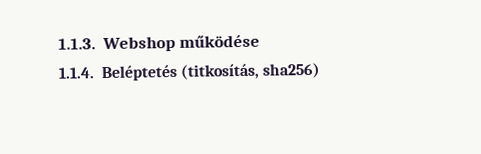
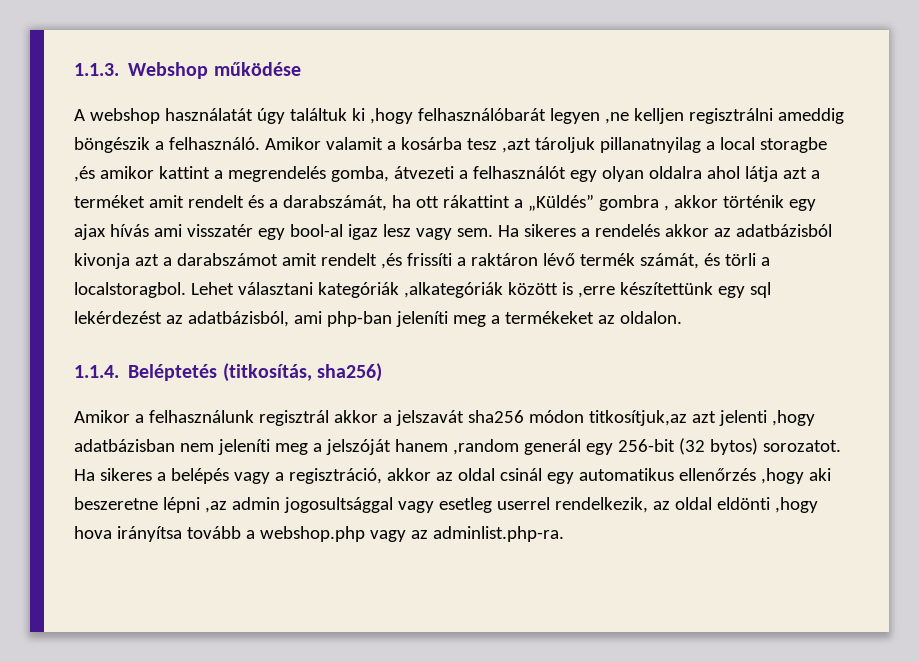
+ A webshop használatát úgy találtuk ki ,hogy felhasználóbarát legyen ,ne kelljen regisztrálni ameddig böngészik a felhasználó. Amikor valamit a kosárba tesz ,azt tároljuk pillanatnyilag a local storagbe ,és amikor kattint a megrendelés gomba, átvezeti a felhasználót egy olyan oldalra ahol látja azt a terméket amit rendelt és a darabszámát, ha ott rákattint a „Küldés” gombra , akkor történik egy ajax hívás ami visszatér egy bool-al igaz lesz vagy sem. Ha sikeres a rendelés akkor az adatbázisból kivonja azt a darabszámot amit rendelt ,és frissíti a raktáron lévő termék számát, és törli a localstoragbol. Lehet választani kategóriák ,alkategóriák között is ,erre készítettünk egy sql lekérdezést az adatbázisból, ami php-ban jeleníti meg a termékeket az oldalon.
  1.1.4. Beléptetés (titkosítás, sha256)
+ Amikor a felhasználunk regisztrál akkor a jelszavát sha256 módon titkosítjuk,az azt jelenti ,hogy adatbázisban nem jeleníti meg a jelszóját hanem ,random generál egy 256-bit (32 bytos) sorozatot. Ha sikeres a belépés vagy a regisztráció, akkor az oldal csinál egy automatikus ellenőrzés ,hogy aki beszeretne lépni ,az admin jogosultsággal vagy esetleg userrel rendelkezik, az oldal eldönti ,hogy hova irányítsa tovább a webshop.php vagy az adminlist.php-ra.

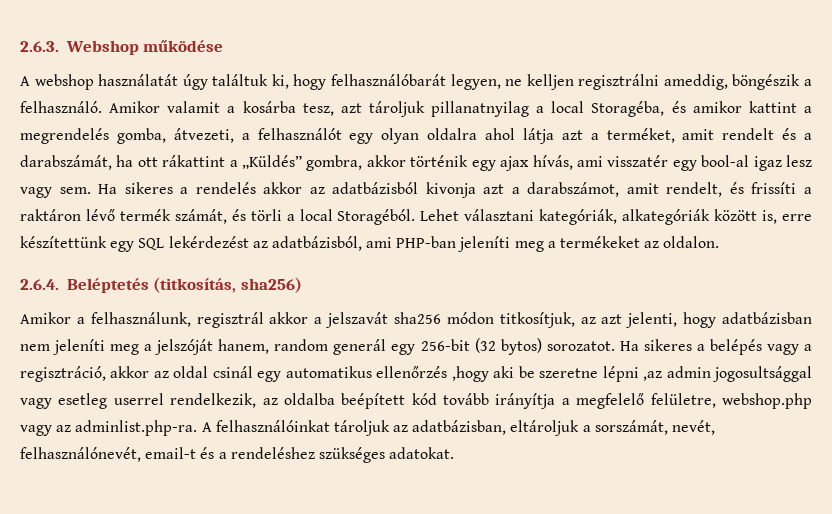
- 1.1.3. Webshop működése
+ 2.6.3. Webshop működése
- A webshop használatát úgy találtuk ki ,hogy felhasználóbarát legyen ,ne kelljen regisztrálni ameddig böngészik a felhasználó.
+ A webshop használatát úgy találtuk ki, hogy felhasználóbarát legyen, ne kelljen regisztrálni ameddig, böngészik a felhasználó.
- Amikor valamit a kosárba tesz ,azt tároljuk pillanatnyilag a local storagbe ,és amikor kattint a megrendelés gomba, átvezeti a felhasználót egy olyan oldalra ahol látja azt a terméket amit rendelt és a darabszámát, ha ott rákattint a „Küldés” gombra , akkor történik egy ajax hívás ami visszatér egy bool-al igaz lesz vagy sem.
+ Amikor valamit a kosárba tesz, azt tároljuk pillanatnyilag a local Storagéba, és amikor kattint a megrendelés gomba, átvezeti, a felhasználót egy olyan oldalra ahol látja azt a terméket, amit rendelt és a darabszámát, ha ott rákattint a „Küldés” gombra, akkor történik egy ajax hívás, ami visszatér egy bool-al igaz lesz vagy sem.
- Ha sikeres a rendelés akkor az adatbázisból kivonja azt a darabszámot amit rendelt ,és frissíti a raktáron lévő termék számát, és törli a localstoragbol. Lehet választani kategóriák ,alkategóriák között is ,erre készítettünk egy sql lekérdezést az adatbázisból, ami php-ban jeleníti meg a termékeket az oldalon.
+ Ha sikeres a rendelés akkor az adatbázisból kivonja azt a darabszámot, amit rendelt, és frissíti a raktáron lévő termék számát, és törli a local Storagéból. Lehet választani kategóriák, alkategóriák között is, erre készítettünk egy SQL lekérdezést az adatbázisból, ami PHP-ban jeleníti meg a termékeket az oldalon.
- 1.1.4. Beléptetés (titkosítás, sha256)
+ 2.6.4. Beléptetés (titkosítás, sha256)
- Amikor a felhasználunk regisztrál akkor a jelszavát sha256 módon titkosítjuk,az azt jelenti ,hogy adatbázisban nem jeleníti meg a jelszóját hanem ,random generál egy 256-bit (32 bytos) sorozatot.
+ Amikor a felhasználunk, regisztrál akkor a jelszavát sha256 módon titkosítjuk, az azt jelenti, hogy adatbázisban nem jeleníti meg a jelszóját hanem, random generál egy 256-bit (32 bytos) sorozatot.
- Ha sikeres a belépés vagy a regisztráció, akkor az oldal csinál egy automatikus ellenőrzés ,hogy aki beszeretne lépni ,az admin jogosultsággal vagy esetleg userrel rendelkezik, az oldal eldönti ,hogy hova irányítsa tovább a webshop.php vagy az adminlist.php-ra.
+ Ha sikeres a belépés vagy a regisztráció, akkor az oldal csinál egy automatikus ellenőrzés ,hogy aki be szeretne lépni ,az admin jogosultsággal vagy esetleg userrel rendelkezik, az oldalba beépített kód tovább irányítja a megfelelő felületre, webshop.php vagy az adminlist.php-ra. A felhasználóinkat tároljuk az adatbázisban, eltároljuk a sorszámát, nevét, felhasználónevét, email-t és a rendeléshez szükséges adatokat.

